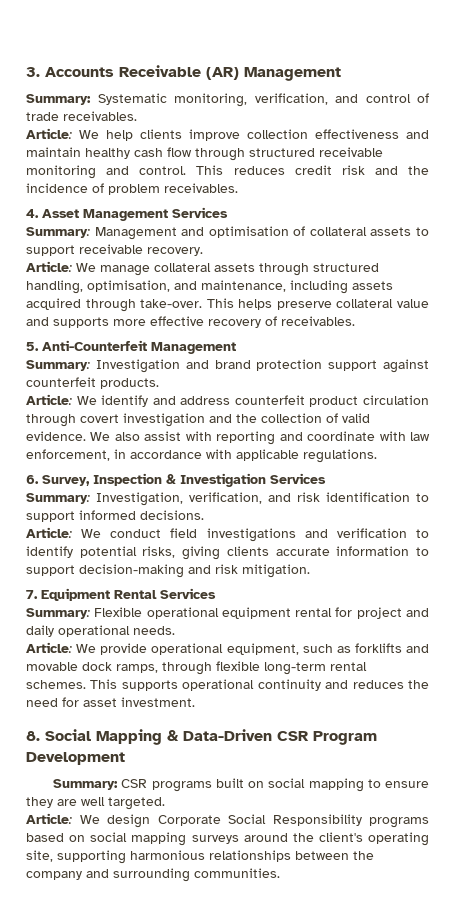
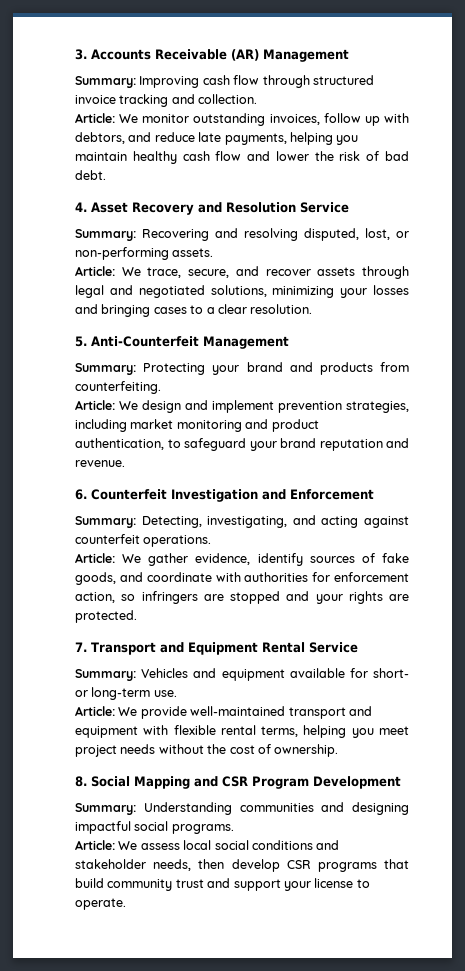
- Summary: Systematic monitoring, verification, and control of trade receivables.
- Article: We help clients improve collection effectiveness and maintain healthy cash flow through structured receivable monitoring and control. This reduces credit risk and the incidence of problem receivables.
- 4. Asset Management Services
- Summary: Management and optimisation of collateral assets to support receivable recovery.
- Article: We manage collateral assets through structured handling, optimisation, and maintenance, including assets acquired through take-over. This helps preserve collateral value and supports more effective recovery of receivables.
+ Summary: Improving cash flow through structured invoice tracking and collection.
+ Article: We monitor outstanding invoices, follow up with debtors, and reduce late payments, helping you maintain healthy cash flow and lower the risk of bad debt.
+ 4. Asset Recovery and Resolution Service
+ Summary: Recovering and resolving disputed, lost, or non-performing assets.
+ Article: We trace, secure, and recover assets through legal and negotiated solutions, minimizing your losses and bringing cases to a clear resolution.
  5. Anti-Counterfeit Management
- Summary: Investigation and brand protection support against counterfeit products.
- Article: We identify and address counterfeit product circulation through covert investigation and the collection of valid evidence. We also assist with reporting and coordinate with law enforcement, in accordance with applicable regulations.
- 6. Survey, Inspection & Investigation Services
- Summary: Investigation, verification, and risk identification to support informed decisions.
- Article: We conduct field investigations and verification to identify potential risks, giving clients accurate information to support decision-making and risk mitigation.
- 7. Equipment Rental Services
- Summary: Flexible operational equipment rental for project and daily operational needs.
- Article: We provide operational equipment, such as forklifts and movable dock ramps, through flexible long-term rental schemes. This supports operational continuity and reduces the need for asset investment.
+ Summary: Protecting your brand and products from counterfeiting.
+ Article: We design and implement prevention strategies, including market monitoring and product authentication, to safeguard your brand reputation and revenue.
+ 6. Counterfeit Investigation and Enforcement
+ Summary: Detecting, investigating, and acting against counterfeit operations.
+ Article: We gather evidence, identify sources of fake goods, and coordinate with authorities for enforcement action, so infringers are stopped and your rights are protected.
+ 7. Transport and Equipment Rental Service
+ Summary: Vehicles and equipment available for short- or long-term use.
+ Article: We provide well-maintained transport and equipment with flexible rental terms, helping you meet project needs without the cost of ownership.
- 8. Social Mapping & Data-Driven CSR Program Development
+ 8. Social Mapping and CSR Program Development
- Summary: CSR programs built on social mapping to ensure they are well targeted.
- Article: We design Corporate Social Responsibility programs based on social mapping surveys around the client's operating site, supporting harmonious relationships between the company and surrounding communities.
+ Summary: Understanding communities and designing impactful social programs.
+ Article: We assess local social conditions and stakeholder needs, then develop CSR programs that build community trust and support your license to operate.

